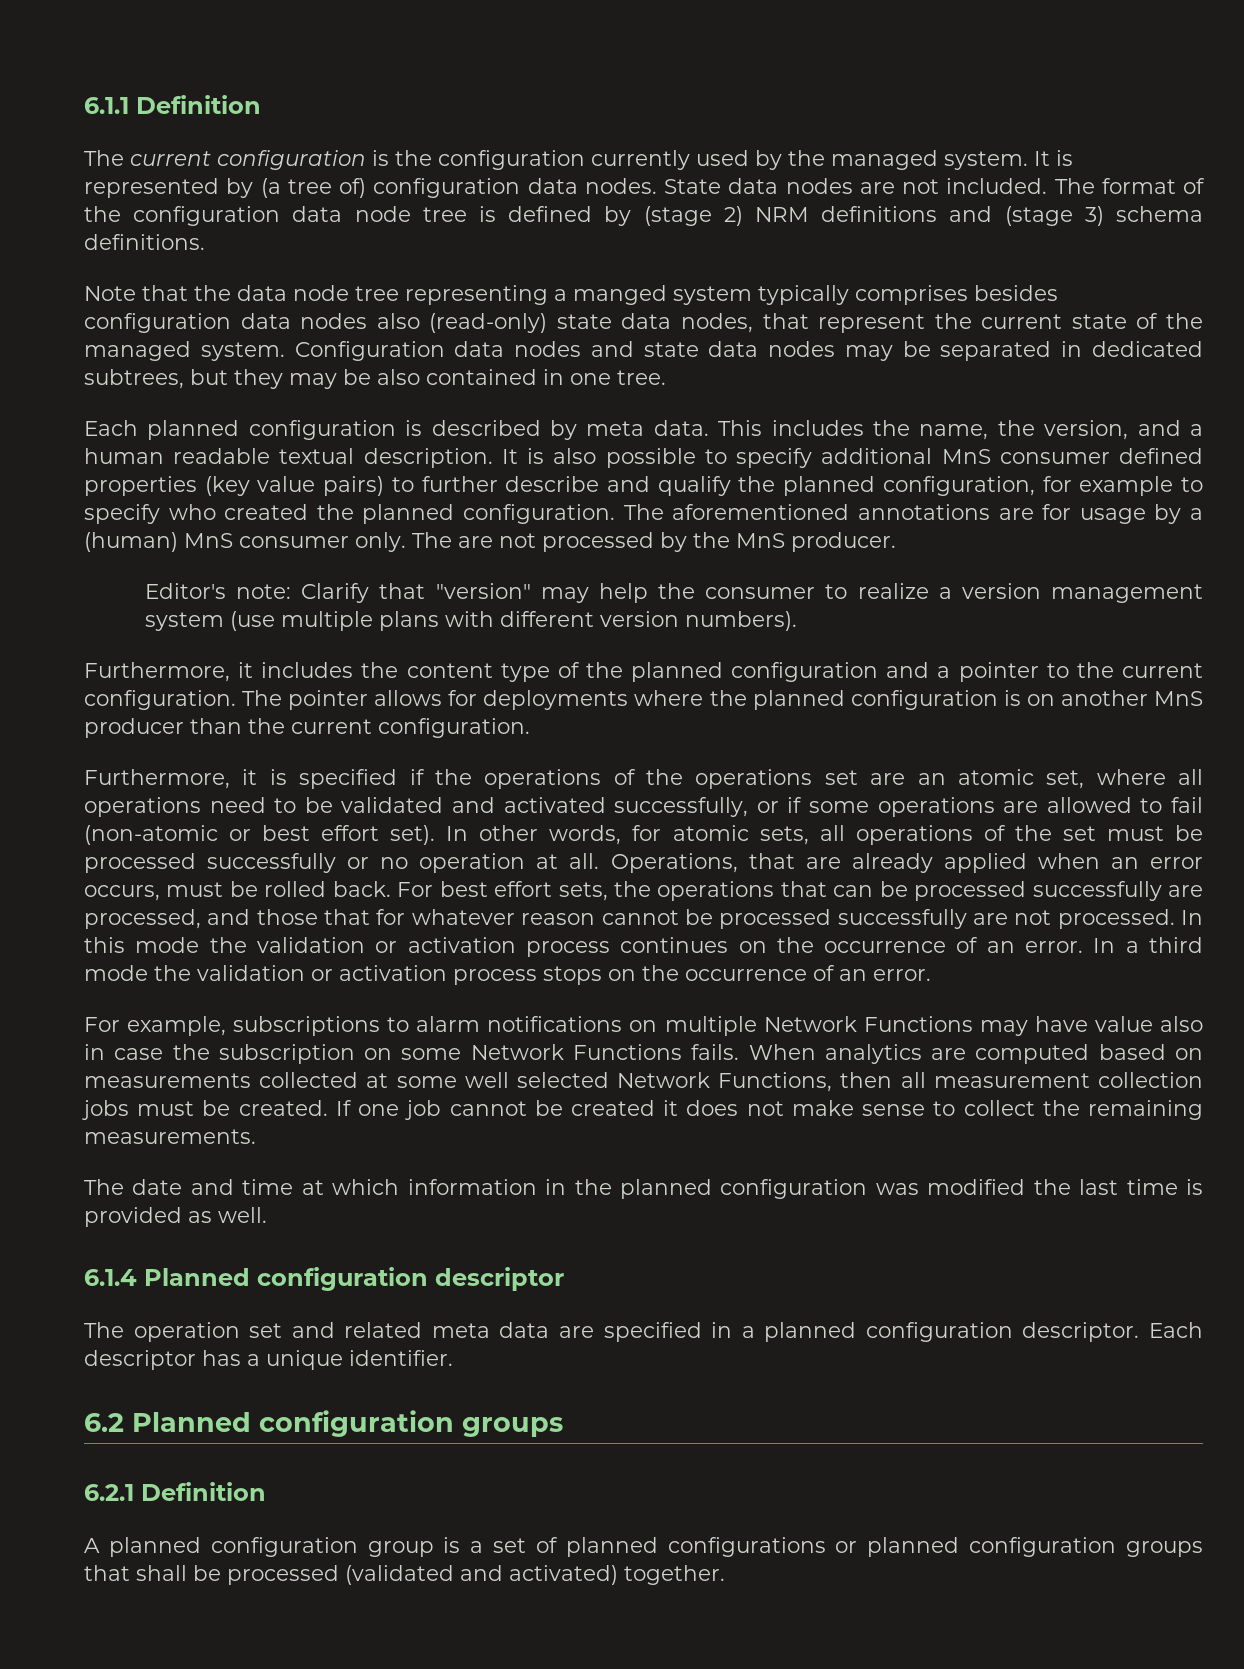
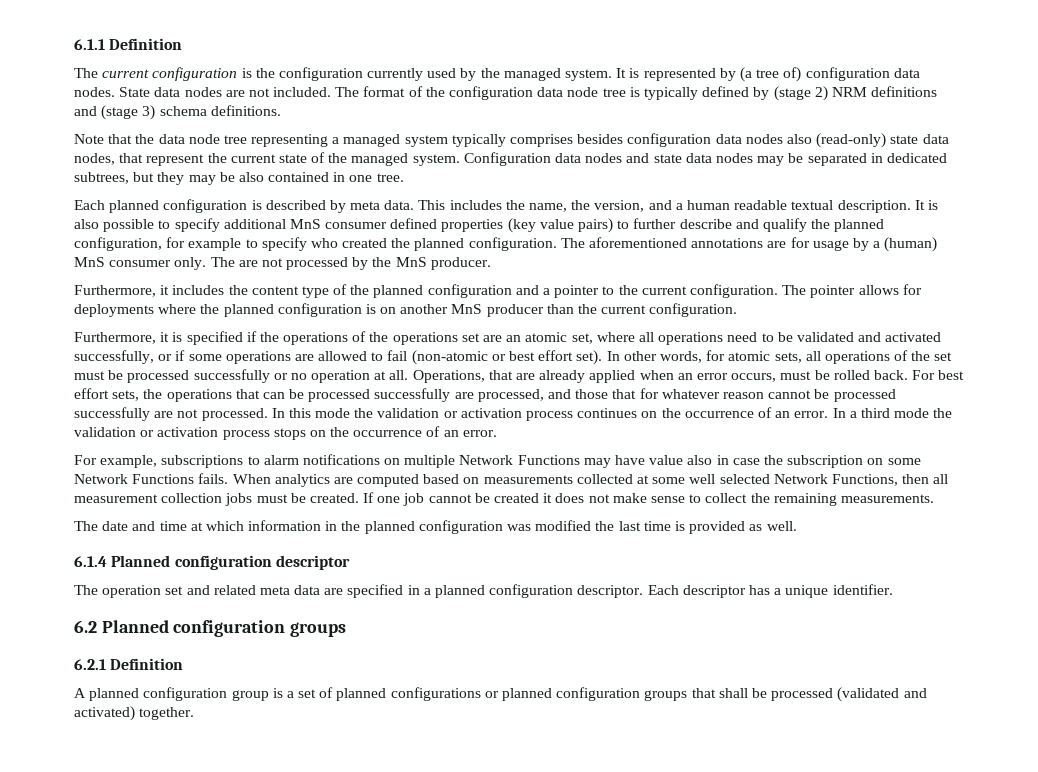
- The format of the configuration data node tree is defined by (stage 2) NRM definitions and (stage 3) schema definitions.
+ The format of the configuration data node tree is typically defined by (stage 2) NRM definitions and (stage 3) schema definitions.
- Note that the data node tree representing a manged system typically comprises besides configuration data nodes also (read-only) state data nodes, that represent the current state of the managed system.
+ Note that the data node tree representing a managed system typically comprises besides configuration data nodes also (read-only) state data nodes, that represent the current state of the managed system.
- Editor's note: Clarify that "version" may help the consumer to realize a version management system (use multiple plans with different version numbers).

